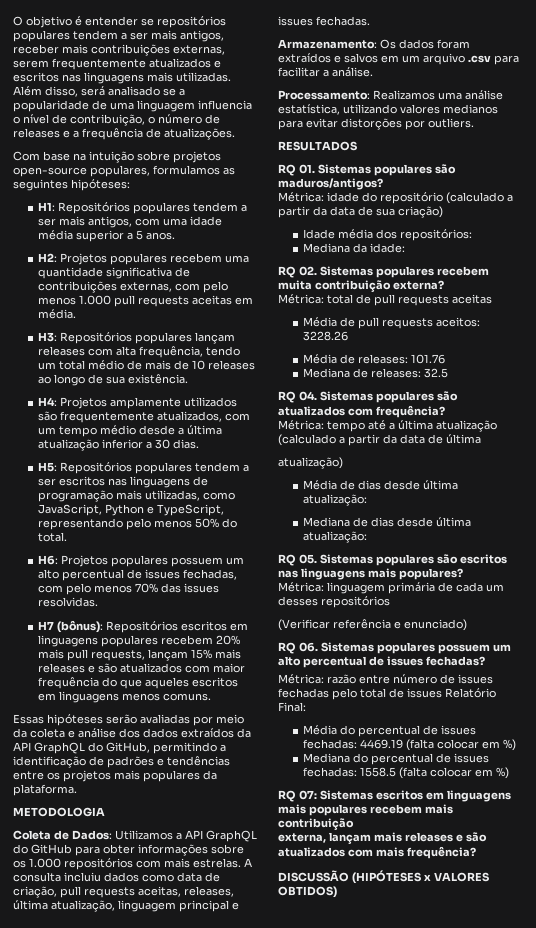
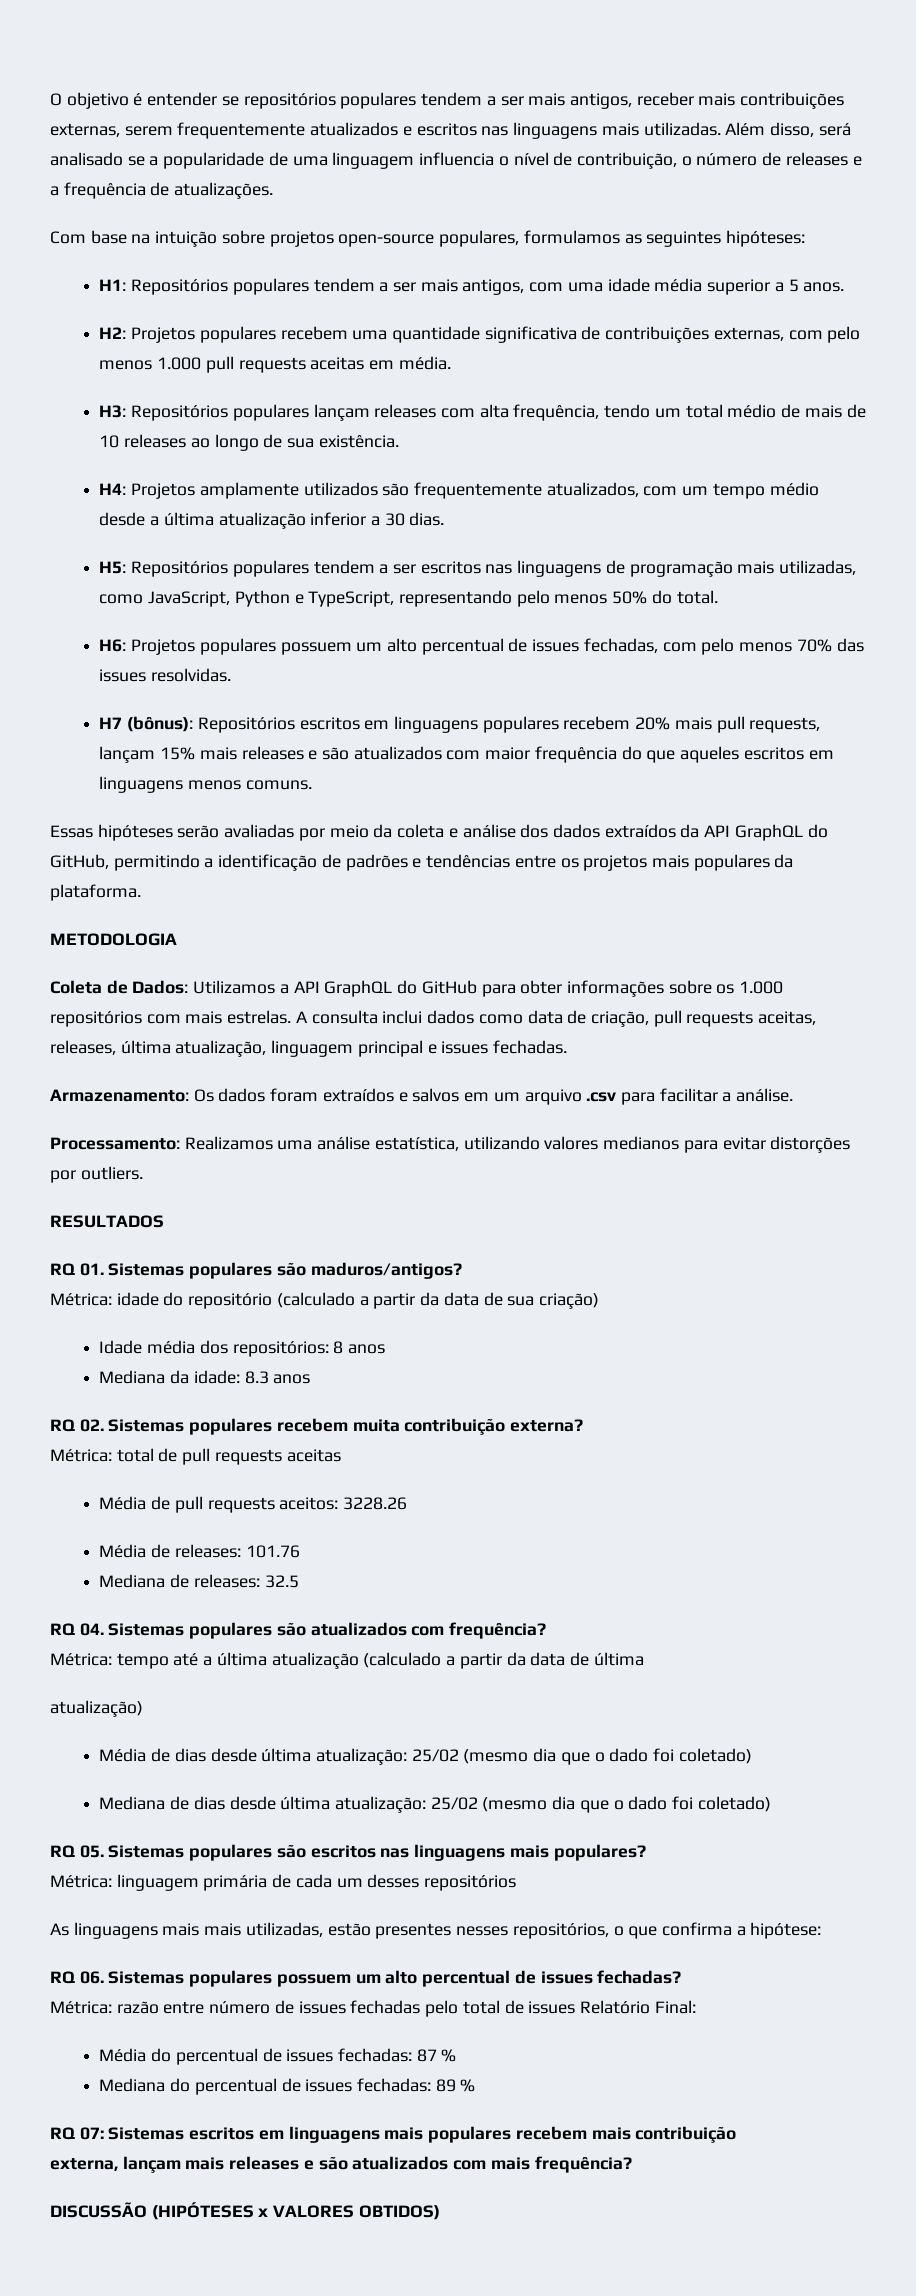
- A consulta incluiu dados como data de criação, pull requests aceitas, releases, última atualização, linguagem principal e issues fechadas.
+ A consulta inclui dados como data de criação, pull requests aceitas, releases, última atualização, linguagem principal e issues fechadas.
- Idade média dos repositórios:
+ Idade média dos repositórios: 8 anos
- Mediana da idade:
+ Mediana da idade: 8.3 anos
- Média de dias desde última atualização:
+ Média de dias desde última atualização: 25/02 (mesmo dia que o dado foi coletado)
- Mediana de dias desde última atualização:
+ Mediana de dias desde última atualização: 25/02 (mesmo dia que o dado foi coletado)
- (Verificar referência e enunciado)
+ As linguagens mais mais utilizadas, estão presentes nesses repositórios, o que confirma a hipótese:
- Média do percentual de issues fechadas: 4469.19 (falta colocar em %)
+ Média do percentual de issues fechadas: 87 %
- Mediana do percentual de issues fechadas: 1558.5 (falta colocar em %)
+ Mediana do percentual de issues fechadas: 89 %

